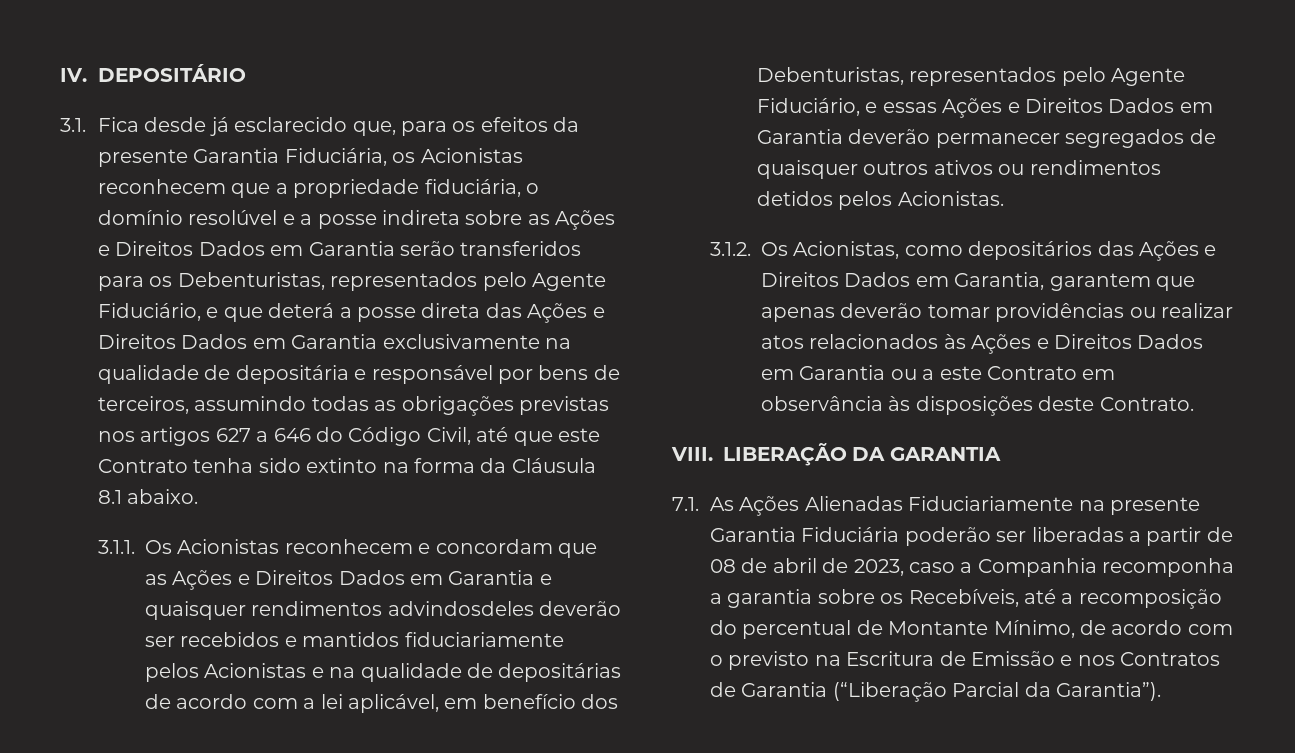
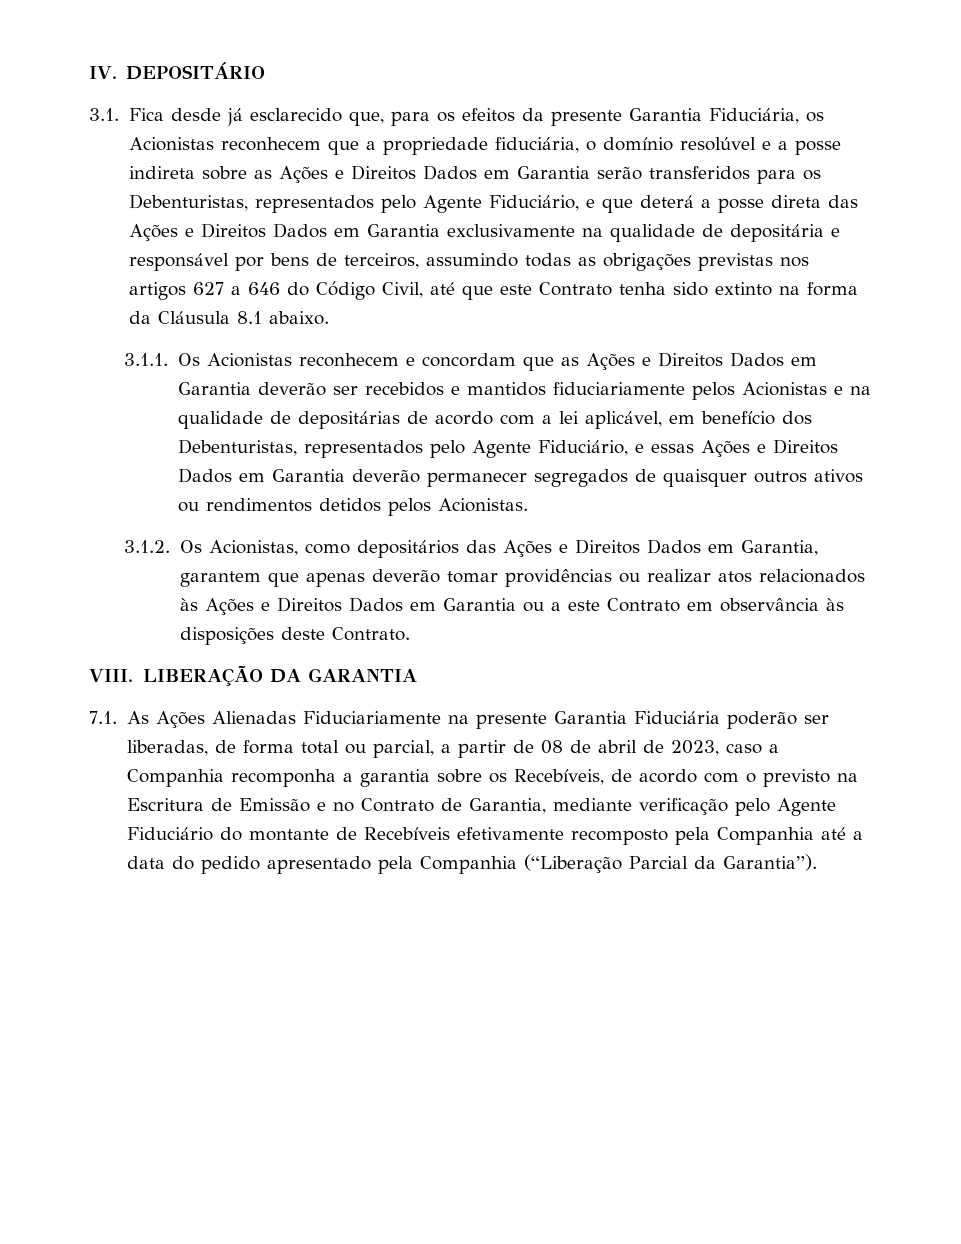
- 3.1.1. Os Acionistas reconhecem e concordam que as Ações e Direitos Dados em Garantia e quaisquer rendimentos advindosdeles deverão ser recebidos e mantidos fiduciariamente pelos Acionistas e na qualidade de depositárias de acordo com a lei aplicável, em benefício dos Debenturistas, representados pelo Agente Fiduciário, e essas Ações e Direitos Dados em Garantia deverão permanecer segregados de quaisquer outros ativos ou rendimentos detidos pelos Acionistas.
+ 3.1.1. Os Acionistas reconhecem e concordam que as Ações e Direitos Dados em Garantia deverão ser recebidos e mantidos fiduciariamente pelos Acionistas e na qualidade de depositárias de acordo com a lei aplicável, em benefício dos Debenturistas, representados pelo Agente Fiduciário, e essas Ações e Direitos Dados em Garantia deverão permanecer segregados de quaisquer outros ativos ou rendimentos detidos pelos Acionistas.
- 7.1. As Ações Alienadas Fiduciariamente na presente Garantia Fiduciária poderão ser liberadas a partir de 08 de abril de 2023, caso a Companhia recomponha a garantia sobre os Recebíveis, até a recomposição do percentual de Montante Mínimo, de acordo com o previsto na Escritura de Emissão e nos Contratos de Garantia (“Liberação Parcial da Garantia”).
+ 7.1. As Ações Alienadas Fiduciariamente na presente Garantia Fiduciária poderão ser liberadas, de forma total ou parcial, a partir de 08 de abril de 2023, caso a Companhia recomponha a garantia sobre os Recebíveis, de acordo com o previsto na Escritura de Emissão e no Contrato de Garantia, mediante verificação pelo Agente Fiduciário do montante de Recebíveis efetivamente recomposto pela Companhia até a data do pedido apresentado pela Companhia (“Liberação Parcial da Garantia”).

